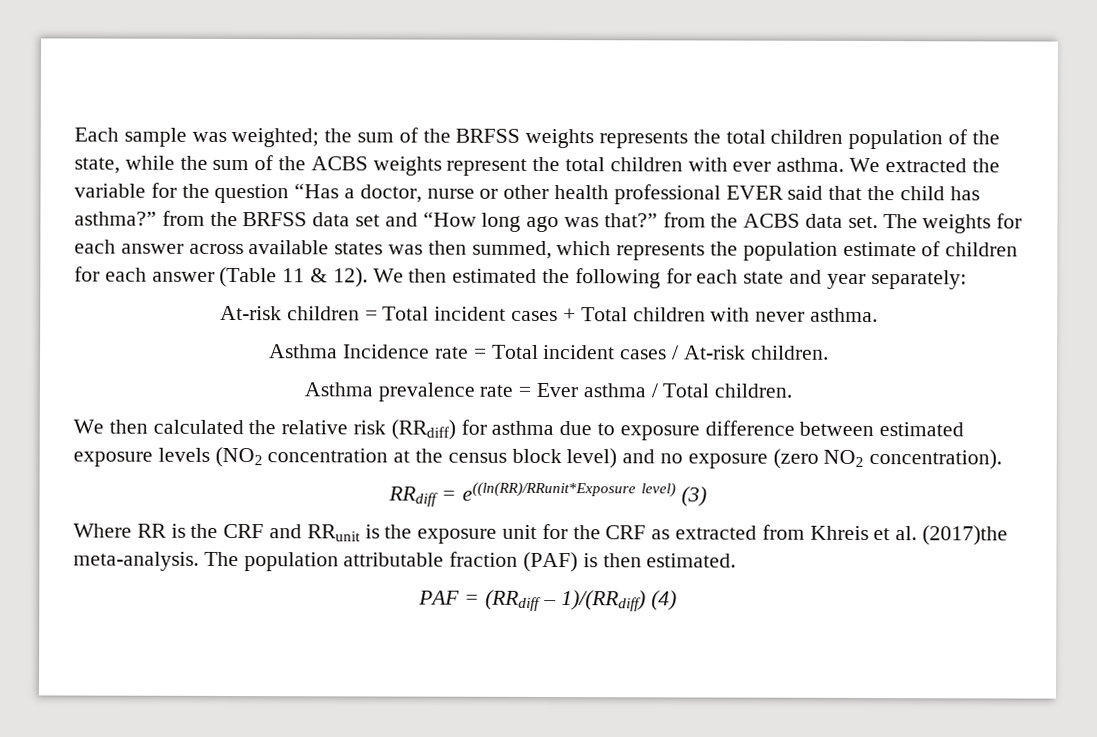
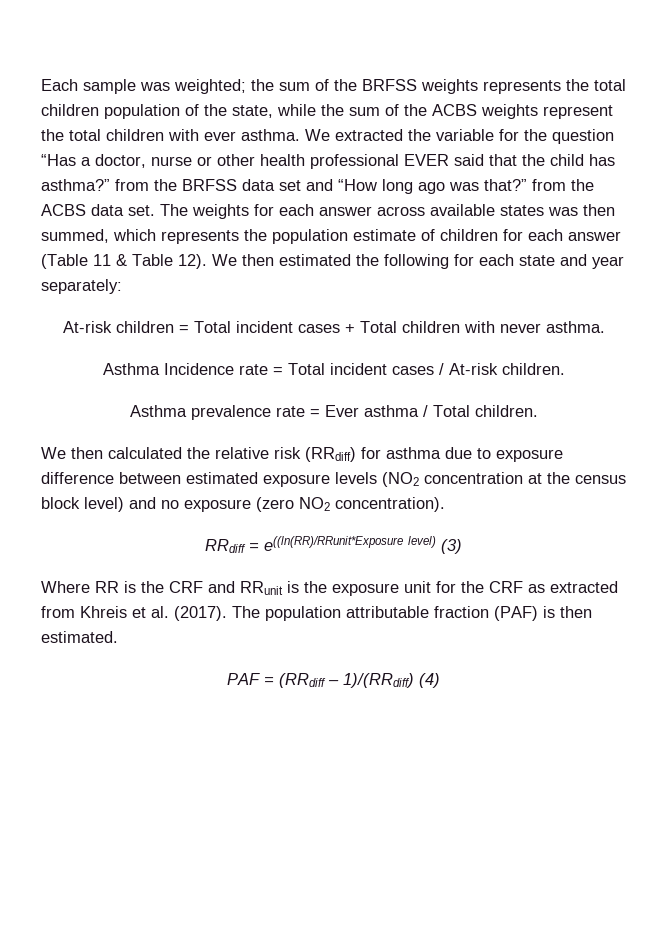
- The weights for each answer across available states was then summed, which represents the population estimate of children for each answer (Table 11 & 12).
+ The weights for each answer across available states was then summed, which represents the population estimate of children for each answer (Table 11 & Table 12).
- Where RR is the CRF and RRunit is the exposure unit for the CRF as extracted from Khreis et al. (2017)the meta-analysis.
+ Where RR is the CRF and RRunit is the exposure unit for the CRF as extracted from Khreis et al. (2017).

